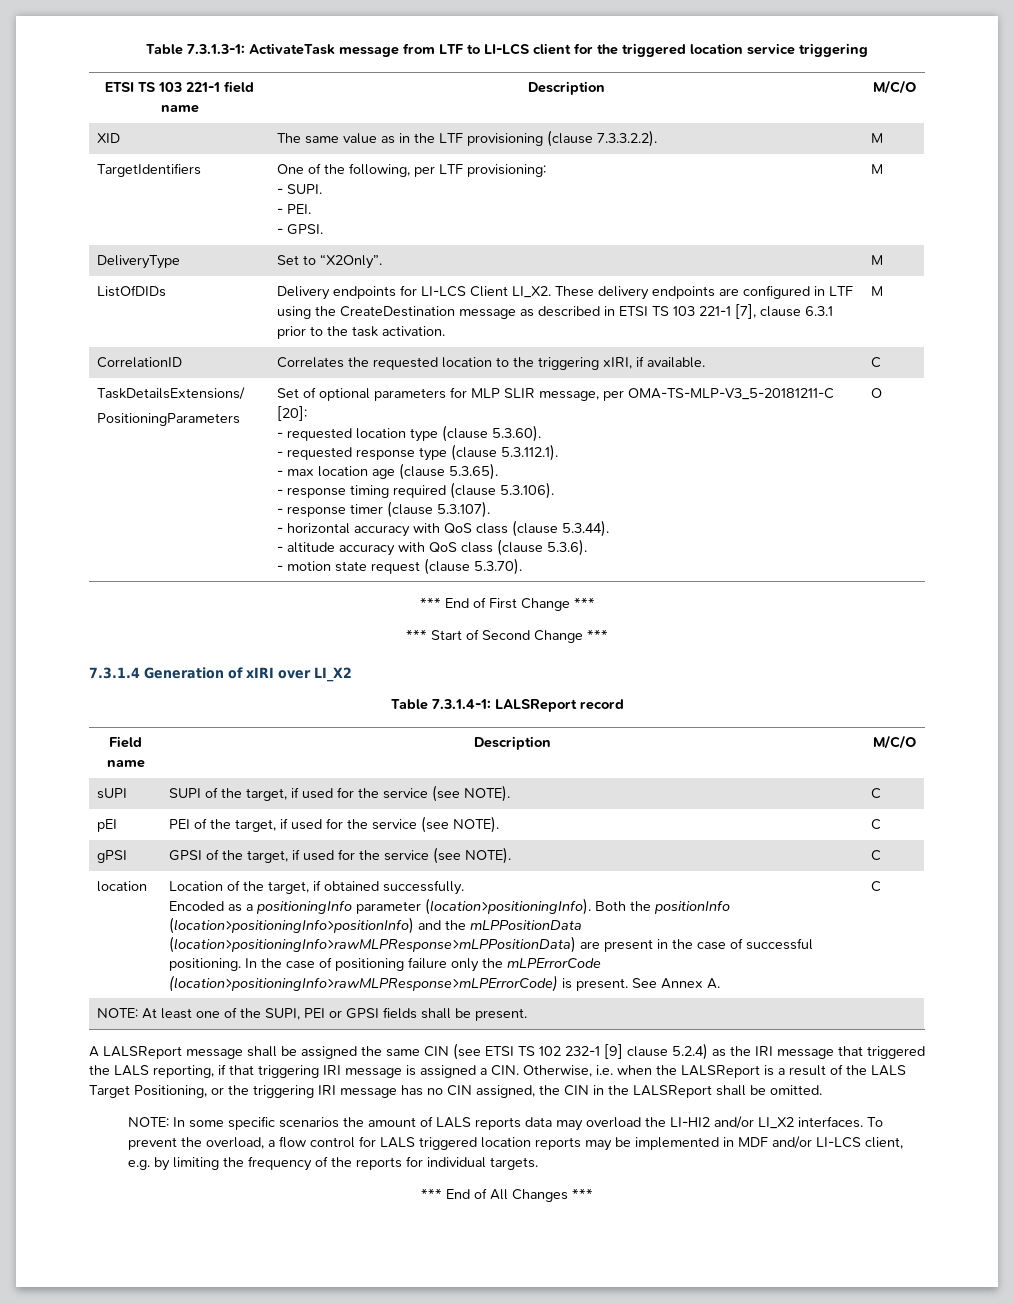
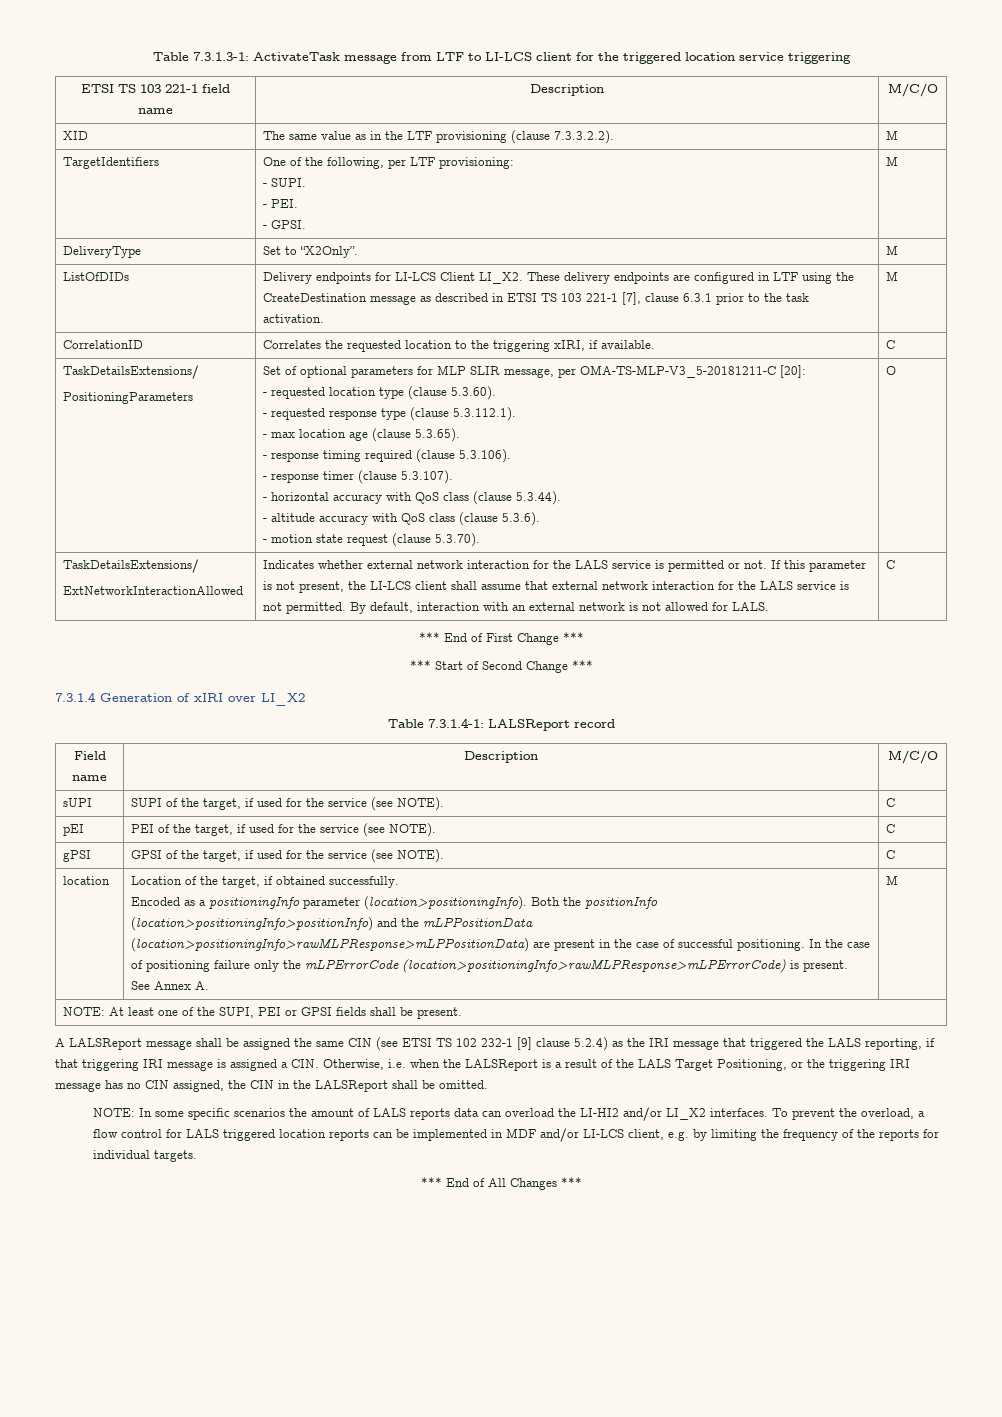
  O
+ TaskDetailsExtensions/
+ ExtNetworkInteractionAllowed | Indicates whether external network interaction for the LALS service is permitted or not. If this parameter is not present, the LI-LCS client shall assume that external network interaction for the LALS service is not permitted. By default, interaction with an external network is not allowed for LALS. | C
- See Annex A. | C
+ See Annex A. | M
- NOTE: In some specific scenarios the amount of LALS reports data may overload the LI-HI2 and/or LI_X2 interfaces.
+ NOTE: In some specific scenarios the amount of LALS reports data can overload the LI-HI2 and/or LI_X2 interfaces.
- To prevent the overload, a flow control for LALS triggered location reports may be implemented in MDF and/or LI-LCS client, e.g. by limiting the frequency of the reports for individual targets.
+ To prevent the overload, a flow control for LALS triggered location reports can be implemented in MDF and/or LI-LCS client, e.g. by limiting the frequency of the reports for individual targets.

